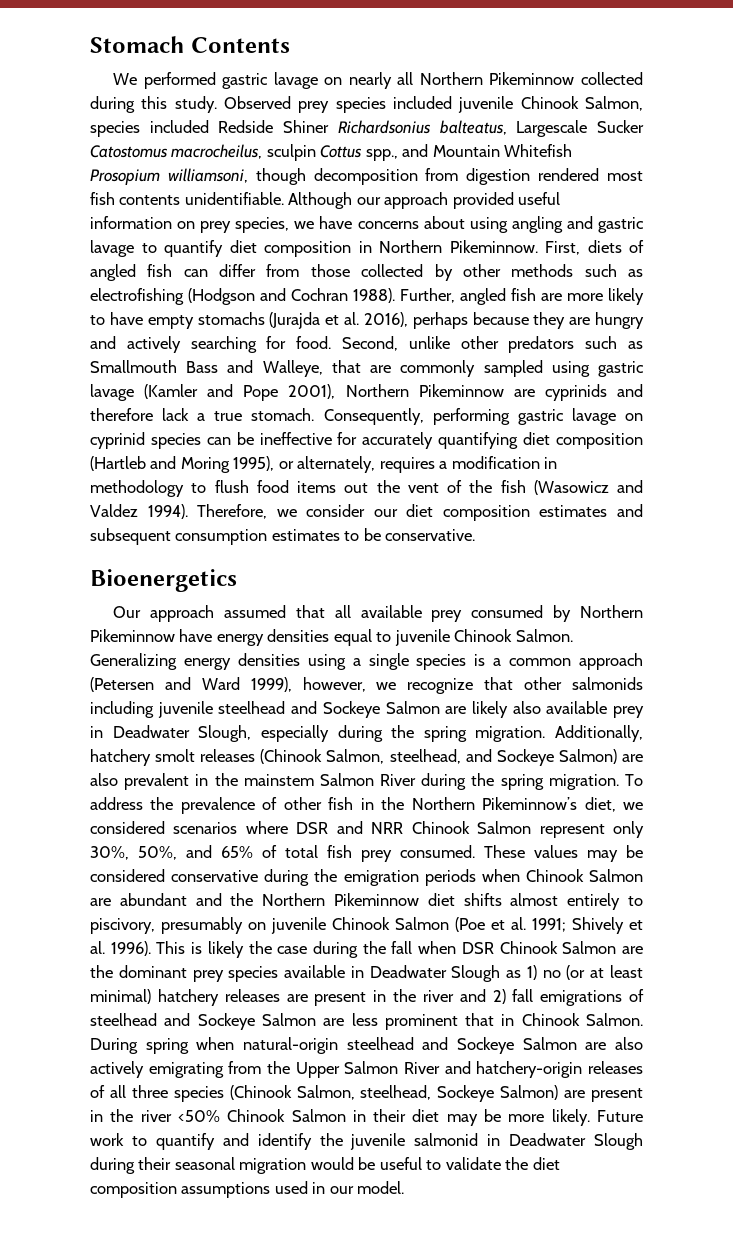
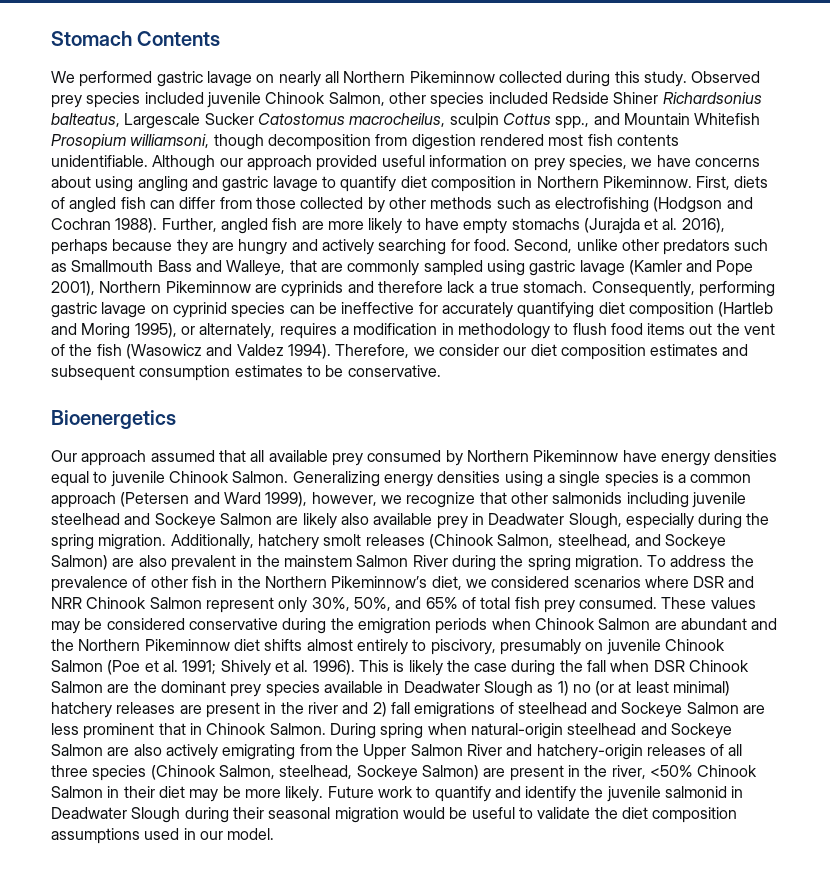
- Observed prey species included juvenile Chinook Salmon, species included Redside Shiner Richardsonius balteatus, Largescale Sucker Catostomus macrocheilus, sculpin Cottus spp., and Mountain Whitefish Prosopium williamsoni, though decomposition from digestion rendered most fish contents unidentifiable.
+ Observed prey species included juvenile Chinook Salmon, other species included Redside Shiner Richardsonius balteatus, Largescale Sucker Catostomus macrocheilus, sculpin Cottus spp., and Mountain Whitefish Prosopium williamsoni, though decomposition from digestion rendered most fish contents unidentifiable.
- During spring when natural-origin steelhead and Sockeye Salmon are also actively emigrating from the Upper Salmon River and hatchery-origin releases of all three species (Chinook Salmon, steelhead, Sockeye Salmon) are present in the river <50% Chinook Salmon in their diet may be more likely.
+ During spring when natural-origin steelhead and Sockeye Salmon are also actively emigrating from the Upper Salmon River and hatchery-origin releases of all three species (Chinook Salmon, steelhead, Sockeye Salmon) are present in the river, <50% Chinook Salmon in their diet may be more likely.

